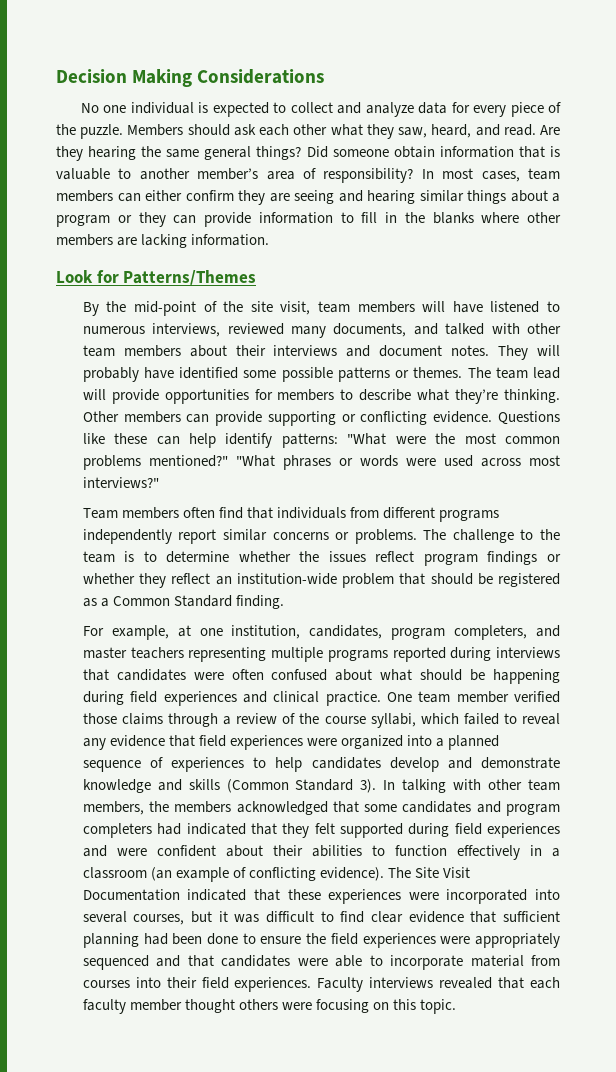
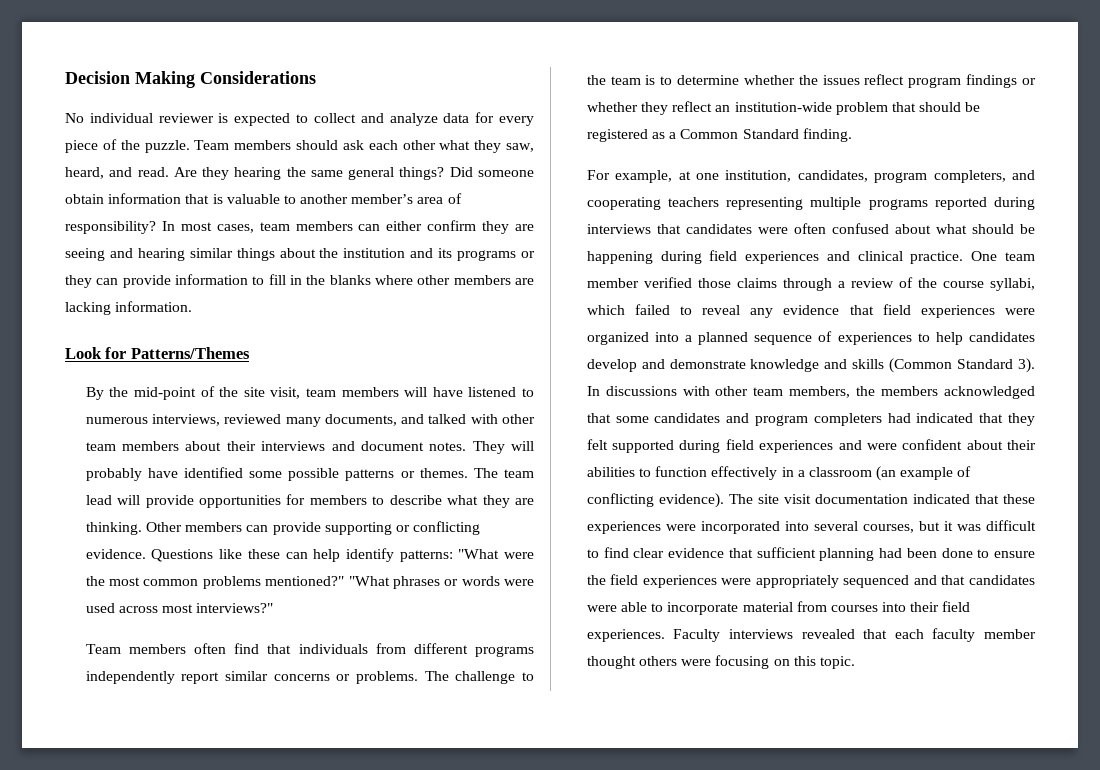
- No one individual is expected to collect and analyze data for every piece of the puzzle.
+ No individual reviewer is expected to collect and analyze data for every piece of the puzzle.
- Members should ask each other what they saw, heard, and read.
+ Team members should ask each other what they saw, heard, and read.
- In most cases, team members can either confirm they are seeing and hearing similar things about a program or they can provide information to fill in the blanks where other members are lacking information.
+ In most cases, team members can either confirm they are seeing and hearing similar things about the institution and its programs or they can provide information to fill in the blanks where other members are lacking information.
- The team lead will provide opportunities for members to describe what they’re thinking.
+ The team lead will provide opportunities for members to describe what they are thinking.
- For example, at one institution, candidates, program completers, and master teachers representing multiple programs reported during interviews that candidates were often confused about what should be happening during field experiences and clinical practice.
+ For example, at one institution, candidates, program completers, and cooperating teachers representing multiple programs reported during interviews that candidates were often confused about what should be happening during field experiences and clinical practice.
- In talking with other team members, the members acknowledged that some candidates and program completers had indicated that they felt supported during field experiences and were confident about their abilities to function effectively in a classroom (an example of conflicting evidence).
+ In discussions with other team members, the members acknowledged that some candidates and program completers had indicated that they felt supported during field experiences and were confident about their abilities to function effectively in a classroom (an example of conflicting evidence).
- The Site Visit Documentation indicated that these experiences were incorporated into several courses, but it was difficult to find clear evidence that sufficient planning had been done to ensure the field experiences were appropriately sequenced and that candidates were able to incorporate material from courses into their field experiences.
+ The site visit documentation indicated that these experiences were incorporated into several courses, but it was difficult to find clear evidence that sufficient planning had been done to ensure the field experiences were appropriately sequenced and that candidates were able to incorporate material from courses into their field experiences.

